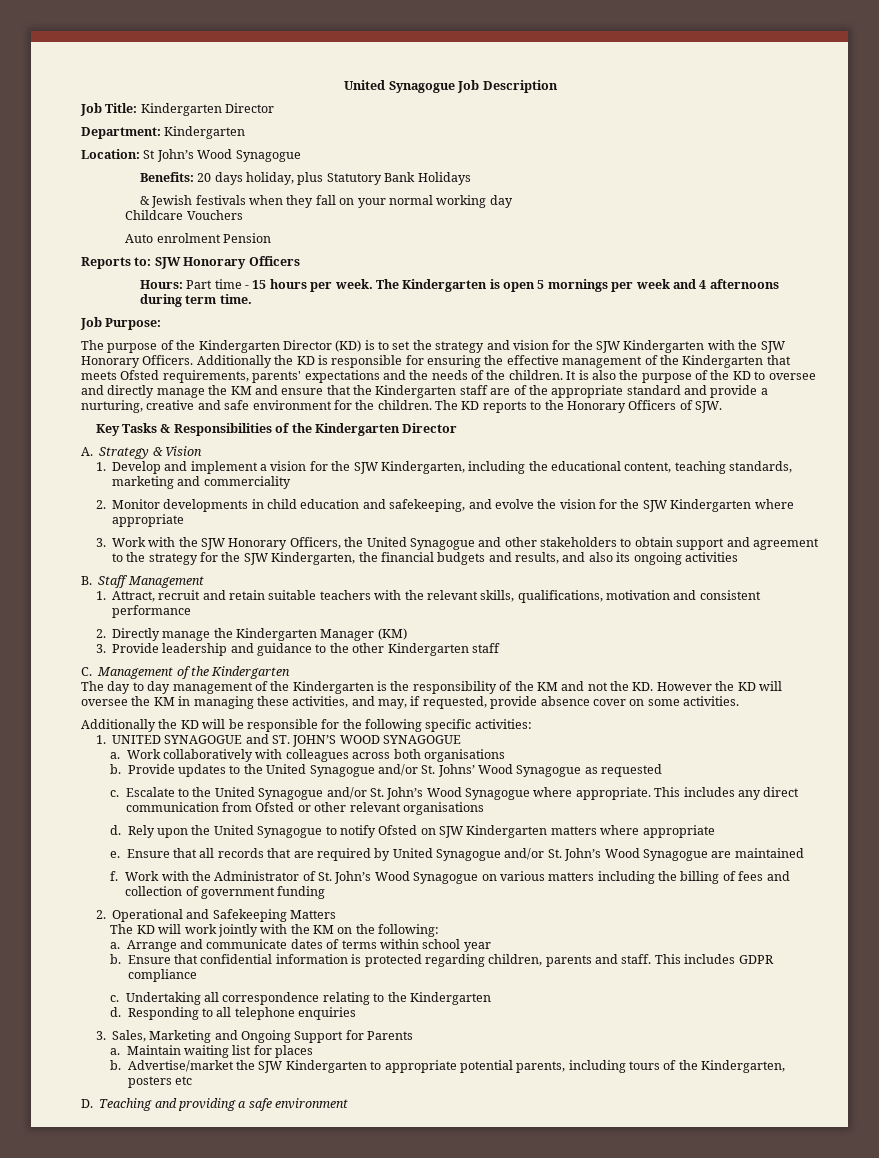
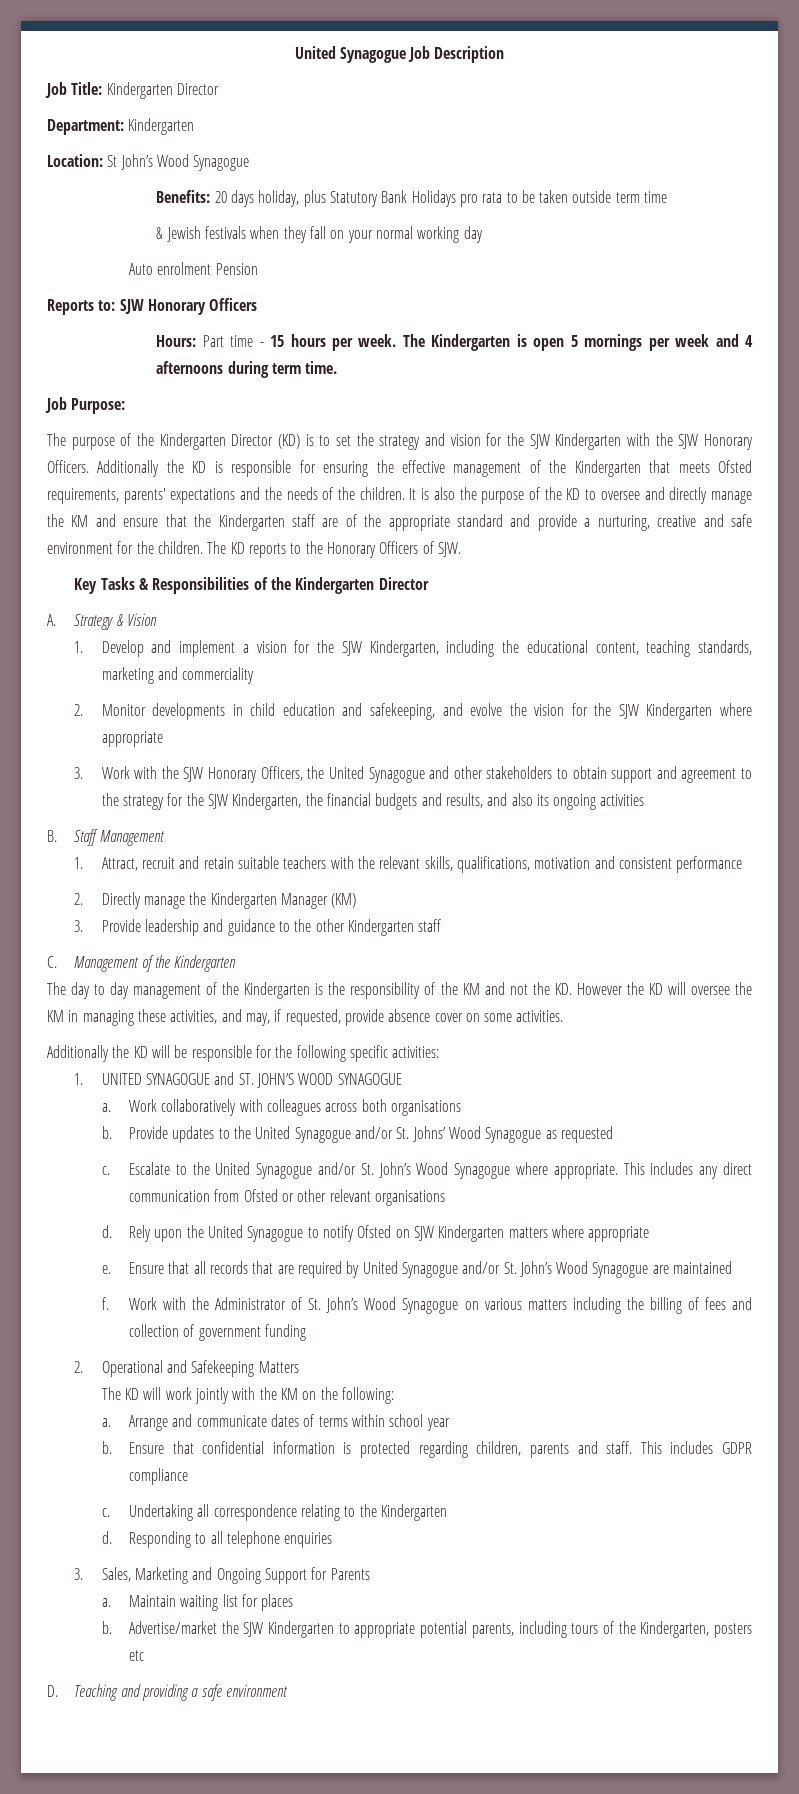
- Benefits: 20 days holiday, plus Statutory Bank Holidays
+ Benefits: 20 days holiday, plus Statutory Bank Holidays pro rata to be taken outside term time
- Childcare Vouchers

